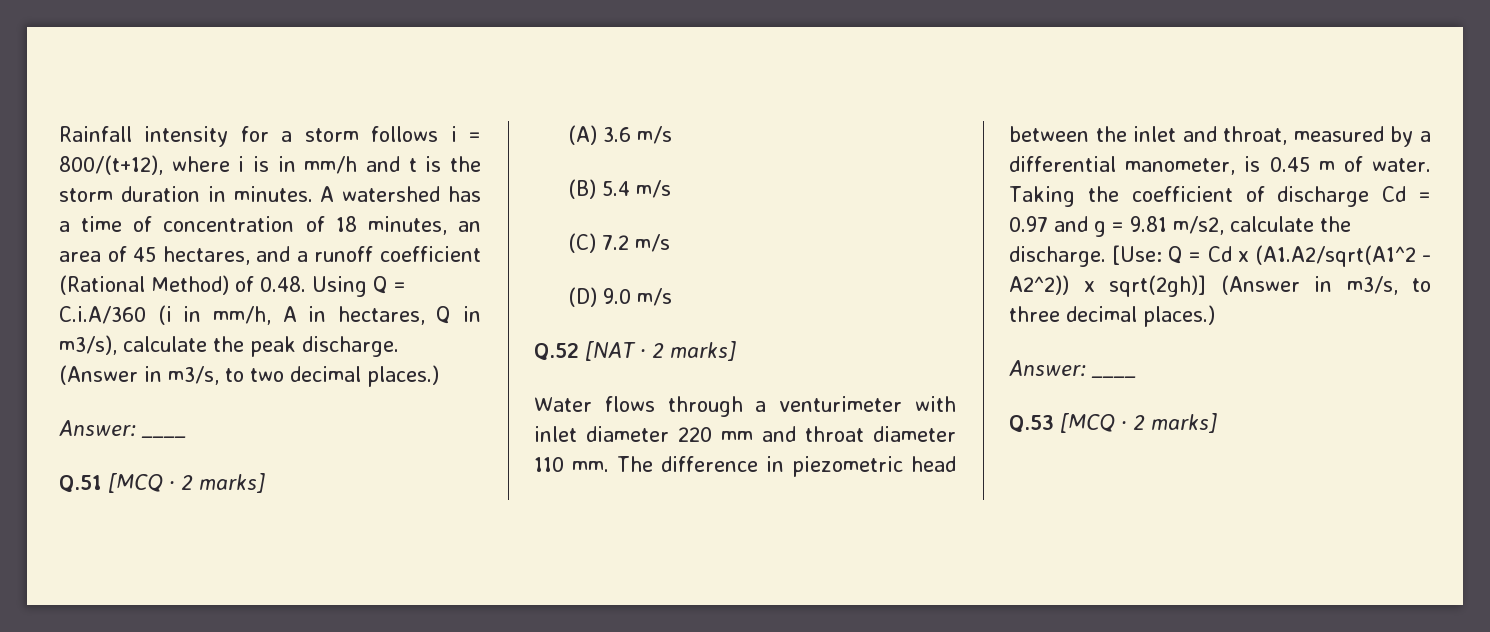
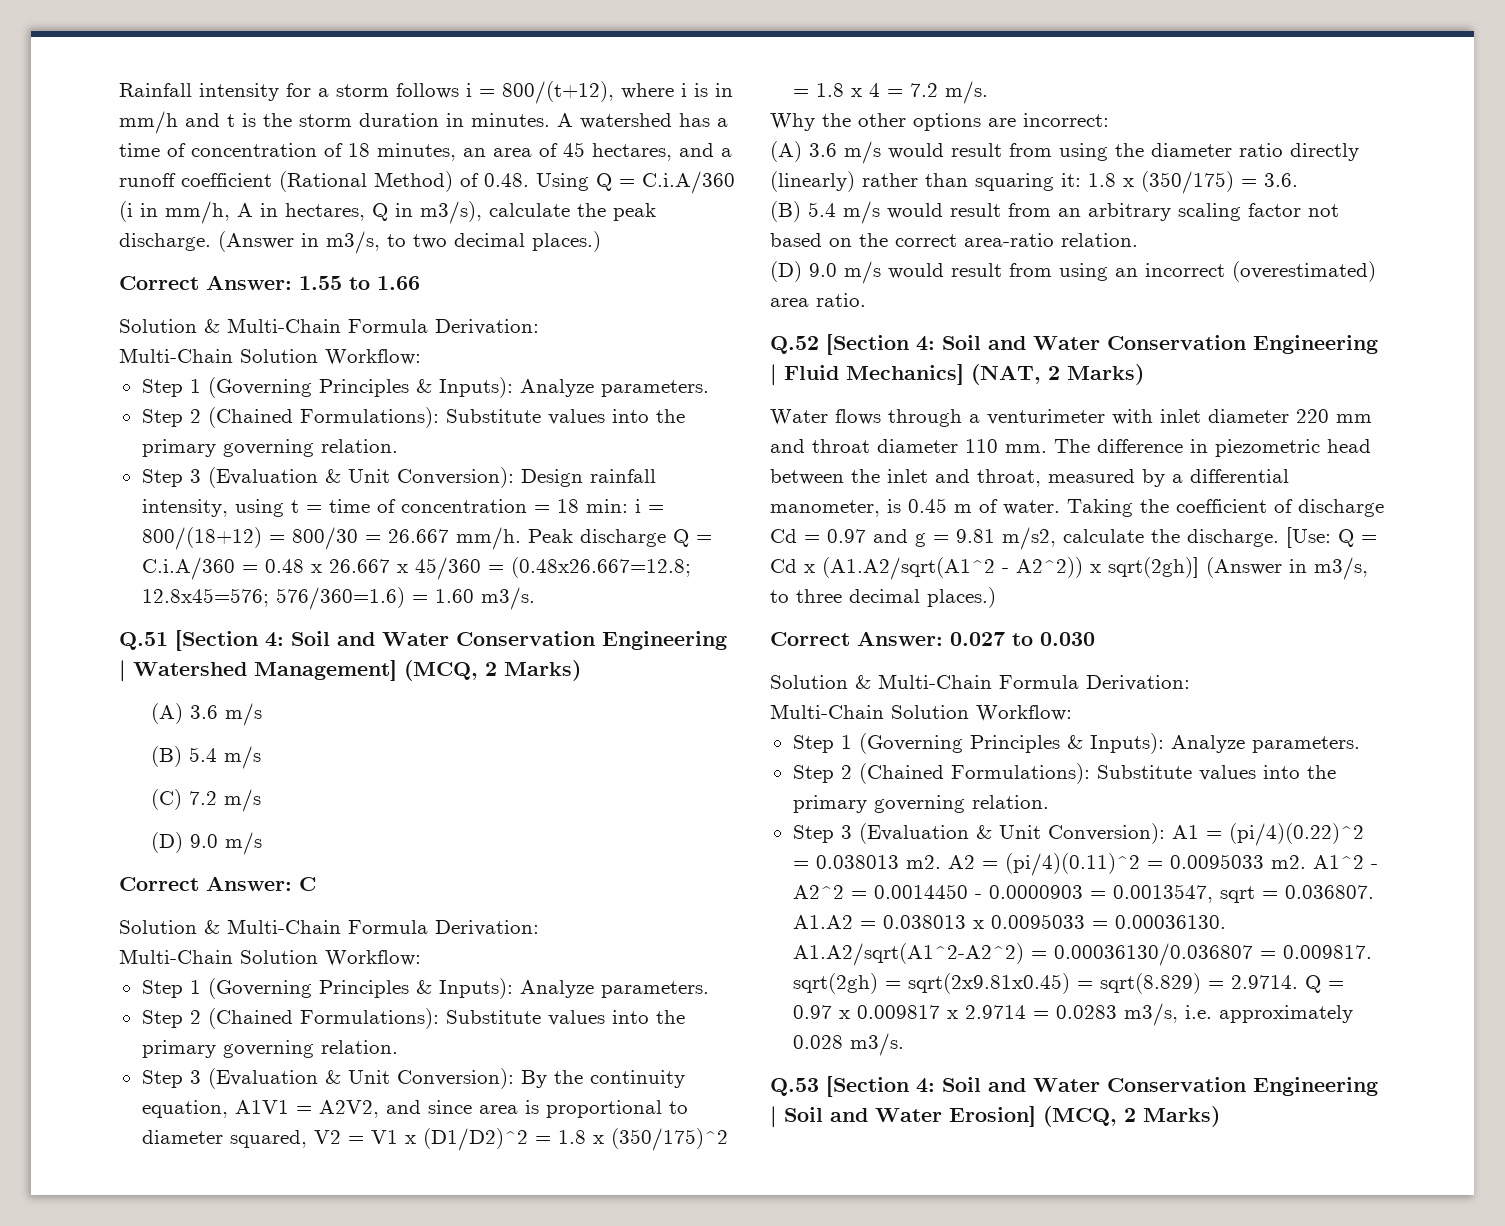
  (Answer in m3/s, to two decimal places.)
- Answer: ____
- Q.51 [MCQ · 2 marks]
+ Correct Answer: 1.55 to 1.66
+ Solution & Multi-Chain Formula Derivation:
+ Multi-Chain Solution Workflow:
+ Step 1 (Governing Principles & Inputs): Analyze parameters.
+ Step 2 (Chained Formulations): Substitute values into the primary governing relation.
+ Step 3 (Evaluation & Unit Conversion): Design rainfall intensity, using t = time of concentration = 18 min: i = 800/(18+12) = 800/30 = 26.667 mm/h. Peak discharge Q = C.i.A/360 = 0.48 x 26.667 x 45/360 = (0.48x26.667=12.8; 12.8x45=576; 576/360=1.6) = 1.60 m3/s.
+ Q.51 [Section 4: Soil and Water Conservation Engineering | Watershed Management] (MCQ, 2 Marks)
- Q.52 [NAT · 2 marks]
+ Correct Answer: C
+ Solution & Multi-Chain Formula Derivation:
+ Multi-Chain Solution Workflow:
+ Step 1 (Governing Principles & Inputs): Analyze parameters.
+ Step 2 (Chained Formulations): Substitute values into the primary governing relation.
+ Step 3 (Evaluation & Unit Conversion): By the continuity equation, A1V1 = A2V2, and since area is proportional to diameter squared, V2 = V1 x (D1/D2)^2 = 1.8 x (350/175)^2 = 1.8 x 4 = 7.2 m/s.
+ Why the other options are incorrect:
+ (A) 3.6 m/s would result from using the diameter ratio directly (linearly) rather than squaring it: 1.8 x (350/175) = 3.6.
+ (B) 5.4 m/s would result from an arbitrary scaling factor not based on the correct area-ratio relation.
+ (D) 9.0 m/s would result from using an incorrect (overestimated) area ratio.
+ Q.52 [Section 4: Soil and Water Conservation Engineering | Fluid Mechanics] (NAT, 2 Marks)
  [Use: Q = Cd x (A1.A2/sqrt(A1^2 - A2^2)) x sqrt(2gh)] (Answer in m3/s, to three decimal places.)
- Answer: ____
- Q.53 [MCQ · 2 marks]
+ Correct Answer: 0.027 to 0.030
+ Solution & Multi-Chain Formula Derivation:
+ Multi-Chain Solution Workflow:
+ Step 1 (Governing Principles & Inputs): Analyze parameters.
+ Step 2 (Chained Formulations): Substitute values into the primary governing relation.
+ Step 3 (Evaluation & Unit Conversion): A1 = (pi/4)(0.22)^2 = 0.038013 m2. A2 = (pi/4)(0.11)^2 = 0.0095033 m2. A1^2 - A2^2 = 0.0014450 - 0.0000903 = 0.0013547, sqrt = 0.036807. A1.A2 = 0.038013 x 0.0095033 = 0.00036130. A1.A2/sqrt(A1^2-A2^2) = 0.00036130/0.036807 = 0.009817. sqrt(2gh) = sqrt(2x9.81x0.45) = sqrt(8.829) = 2.9714. Q = 0.97 x 0.009817 x 2.9714 = 0.0283 m3/s, i.e. approximately 0.028 m3/s.
+ Q.53 [Section 4: Soil and Water Conservation Engineering | Soil and Water Erosion] (MCQ, 2 Marks)

